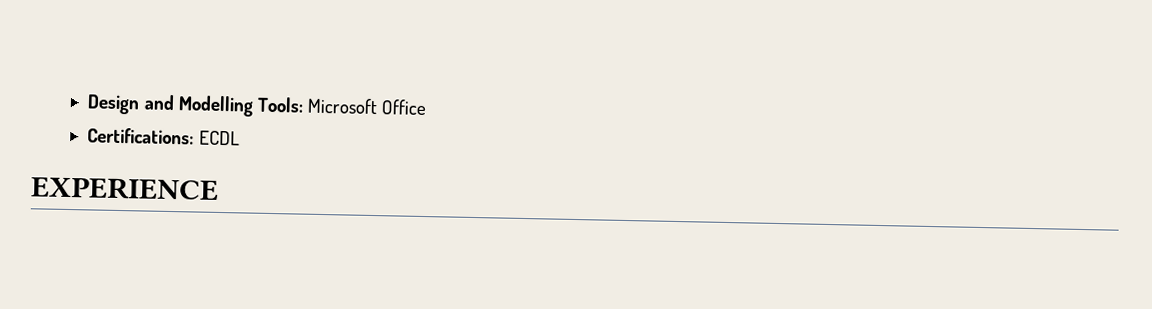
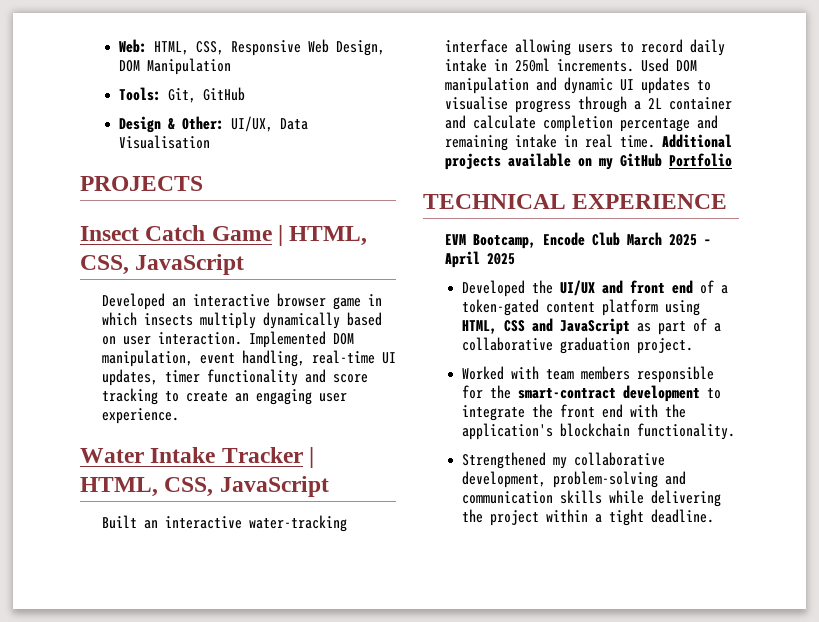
- Design and Modelling Tools: Microsoft Office
- Certifications: ECDL
- EXPERIENCE
+ Web: HTML, CSS, Responsive Web Design, DOM Manipulation
+ Tools: Git, GitHub
+ Design & Other: UI/UX, Data Visualisation
+ PROJECTS
+ Insect Catch Game | HTML, CSS, JavaScript
+ Developed an interactive browser game in which insects multiply dynamically based on user interaction. Implemented DOM manipulation, event handling, real-time UI updates, timer functionality and score tracking to create an engaging user experience.
+ Water Intake Tracker | HTML, CSS, JavaScript
+ Built an interactive water-tracking interface allowing users to record daily intake in 250ml increments. Used DOM manipulation and dynamic UI updates to visualise progress through a 2L container and calculate completion percentage and remaining intake in real time. Additional projects available on my GitHub Portfolio
+ TECHNICAL EXPERIENCE
+ EVM Bootcamp, Encode Club March 2025 – April 2025
+ Developed the UI/UX and front end of a token-gated content platform using HTML, CSS and JavaScript as part of a collaborative graduation project.
+ Worked with team members responsible for the smart-contract development to integrate the front end with the application's blockchain functionality.
+ Strengthened my collaborative development, problem-solving and communication skills while delivering the project within a tight deadline.

